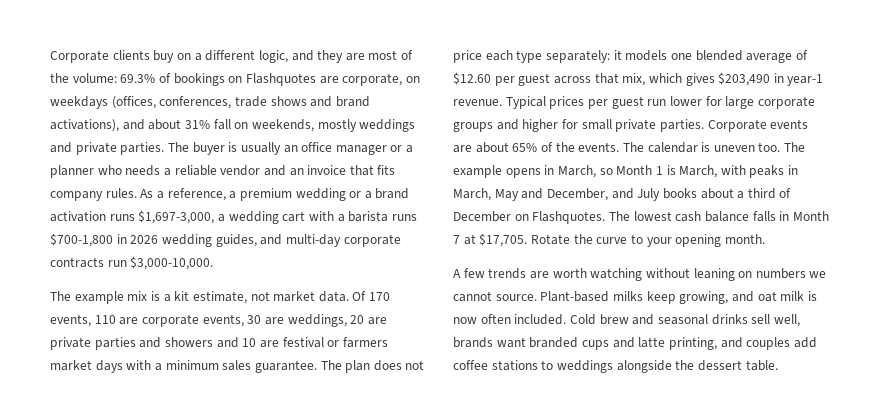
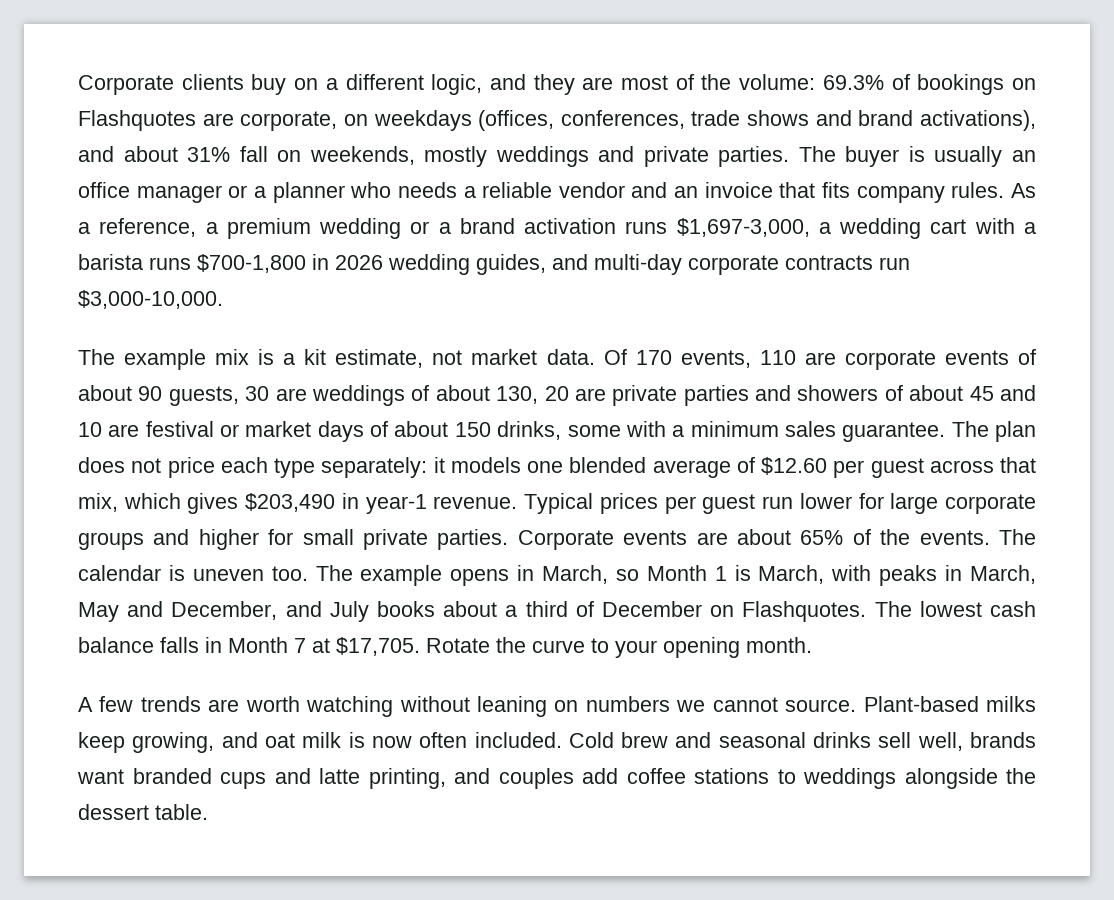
- Of 170 events, 110 are corporate events, 30 are weddings, 20 are private parties and showers and 10 are festival or farmers market days with a minimum sales guarantee.
+ Of 170 events, 110 are corporate events of about 90 guests, 30 are weddings of about 130, 20 are private parties and showers of about 45 and 10 are festival or market days of about 150 drinks, some with a minimum sales guarantee.

